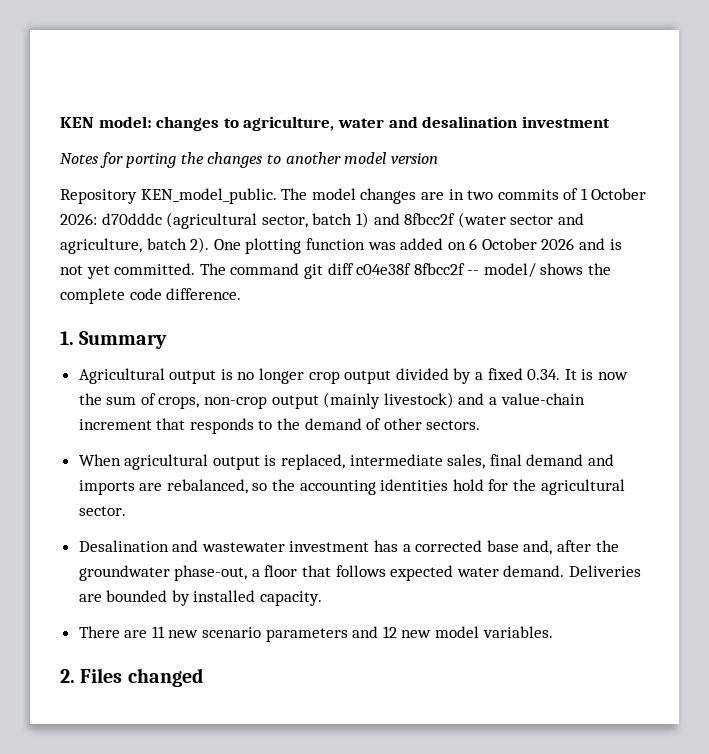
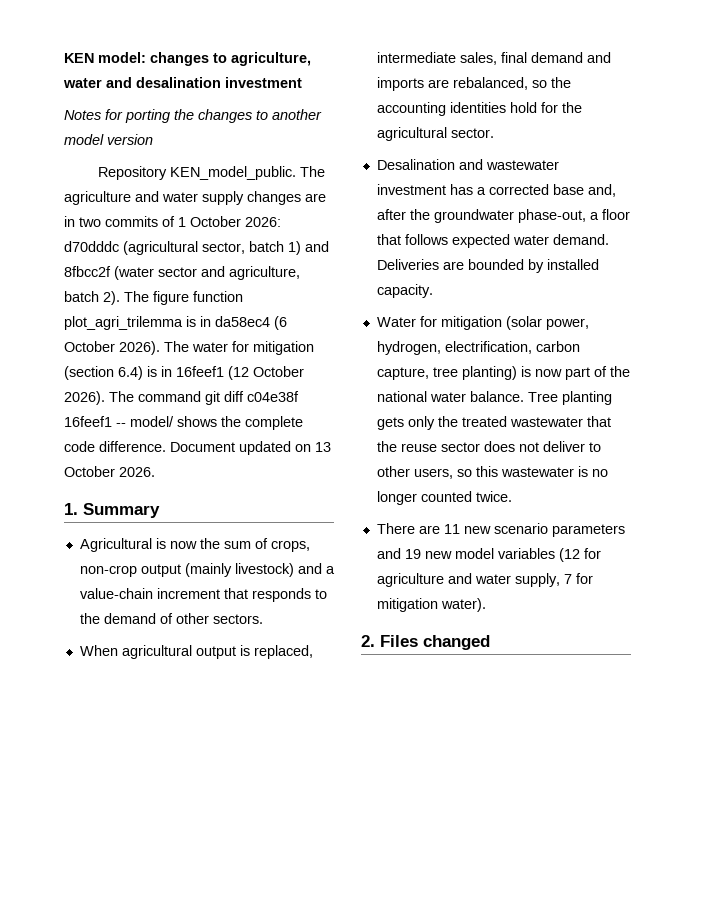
- The model changes are in two commits of 1 October 2026: d70dddc (agricultural sector, batch 1) and 8fbcc2f (water sector and agriculture, batch 2).
+ The agriculture and water supply changes are in two commits of 1 October 2026: d70dddc (agricultural sector, batch 1) and 8fbcc2f (water sector and agriculture, batch 2).
- One plotting function was added on 6 October 2026 and is not yet committed.
+ The figure function plot_agri_trilemma is in da58ec4 (6 October 2026). The water for mitigation (section 6.4) is in 16feef1 (12 October 2026).
- The command git diff c04e38f 8fbcc2f -- model/ shows the complete code difference.
+ The command git diff c04e38f 16feef1 -- model/ shows the complete code difference. Document updated on 13 October 2026.
  1. Summary
- Agricultural output is no longer crop output divided by a fixed 0.34. It is now the sum of crops, non-crop output (mainly livestock) and a value-chain increment that responds to the demand of other sectors.
+ Agricultural is now the sum of crops, non-crop output (mainly livestock) and a value-chain increment that responds to the demand of other sectors.
+ Water for mitigation (solar power, hydrogen, electrification, carbon capture, tree planting) is now part of the national water balance. Tree planting gets only the treated wastewater that the reuse sector does not deliver to other users, so this wastewater is no longer counted twice.
- There are 11 new scenario parameters and 12 new model variables.
+ There are 11 new scenario parameters and 19 new model variables (12 for agriculture and water supply, 7 for mitigation water).

